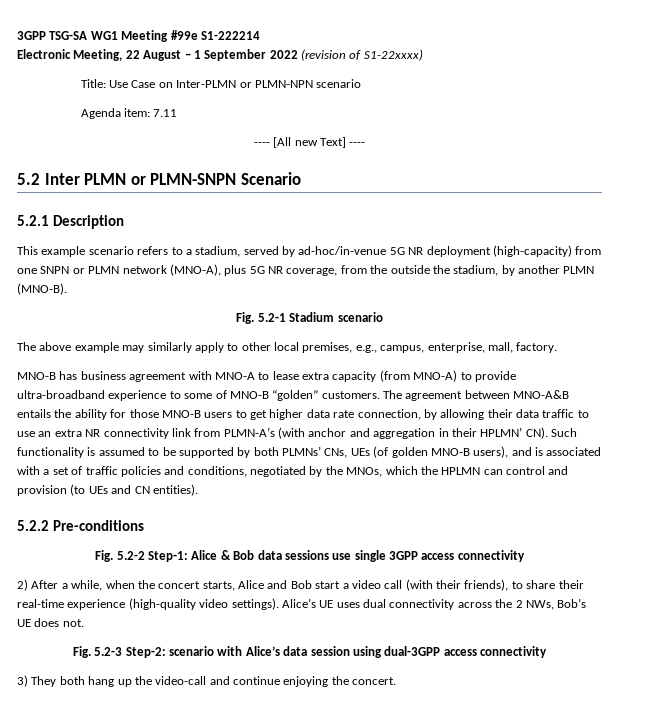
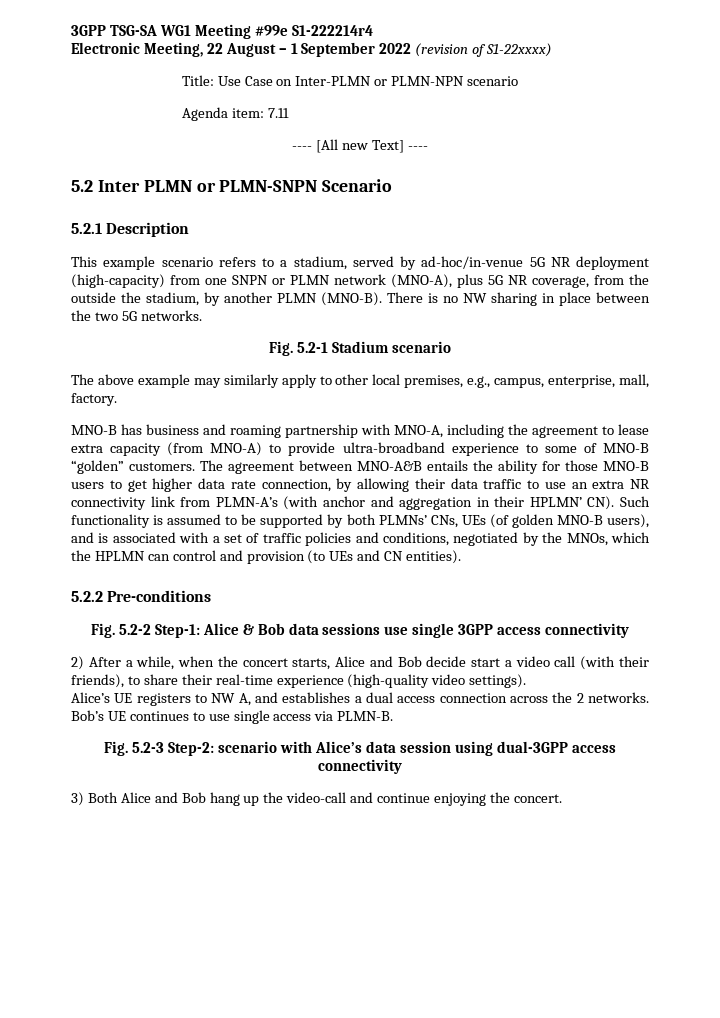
- 3GPP TSG-SA WG1 Meeting #99e S1-222214
+ 3GPP TSG-SA WG1 Meeting #99e S1-222214r4
+ There is no NW sharing in place between the two 5G networks.
- MNO-B has business agreement with MNO-A to lease extra capacity (from MNO-A) to provide ultra-broadband experience to some of MNO-B “golden” customers.
+ MNO-B has business and roaming partnership with MNO-A, including the agreement to lease extra capacity (from MNO-A) to provide ultra-broadband experience to some of MNO-B “golden” customers.
- 2) After a while, when the concert starts, Alice and Bob start a video call (with their friends), to share their real-time experience (high-quality video settings). Alice’s UE uses dual connectivity across the 2 NWs, Bob’s UE does not.
+ 2) After a while, when the concert starts, Alice and Bob decide start a video call (with their friends), to share their real-time experience (high-quality video settings).
+ Alice’s UE registers to NW A, and establishes a dual access connection across the 2 networks. Bob’s UE continues to use single access via PLMN-B.
- 3) They both hang up the video-call and continue enjoying the concert.
+ 3) Both Alice and Bob hang up the video-call and continue enjoying the concert.

